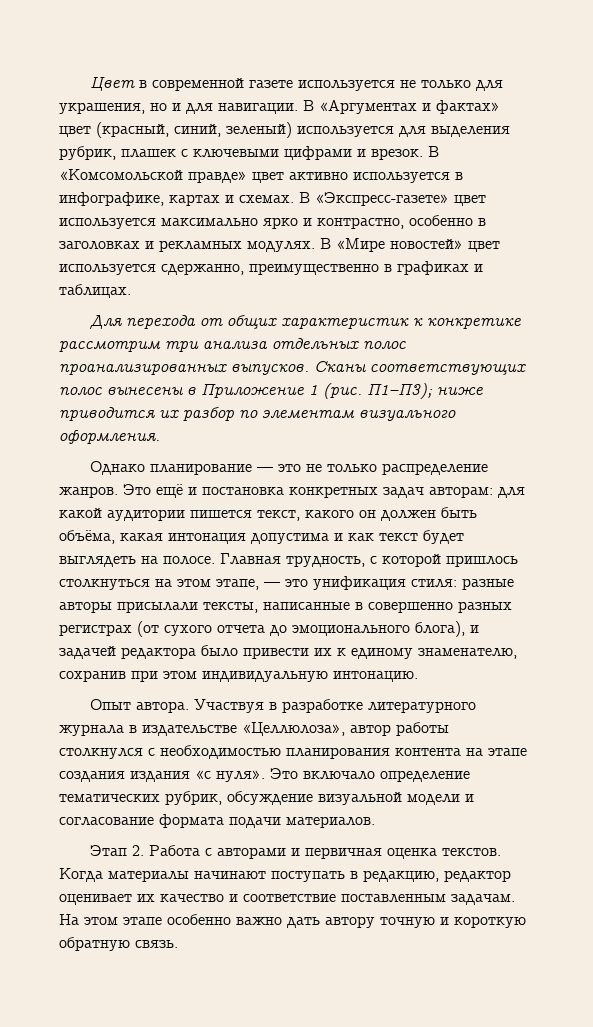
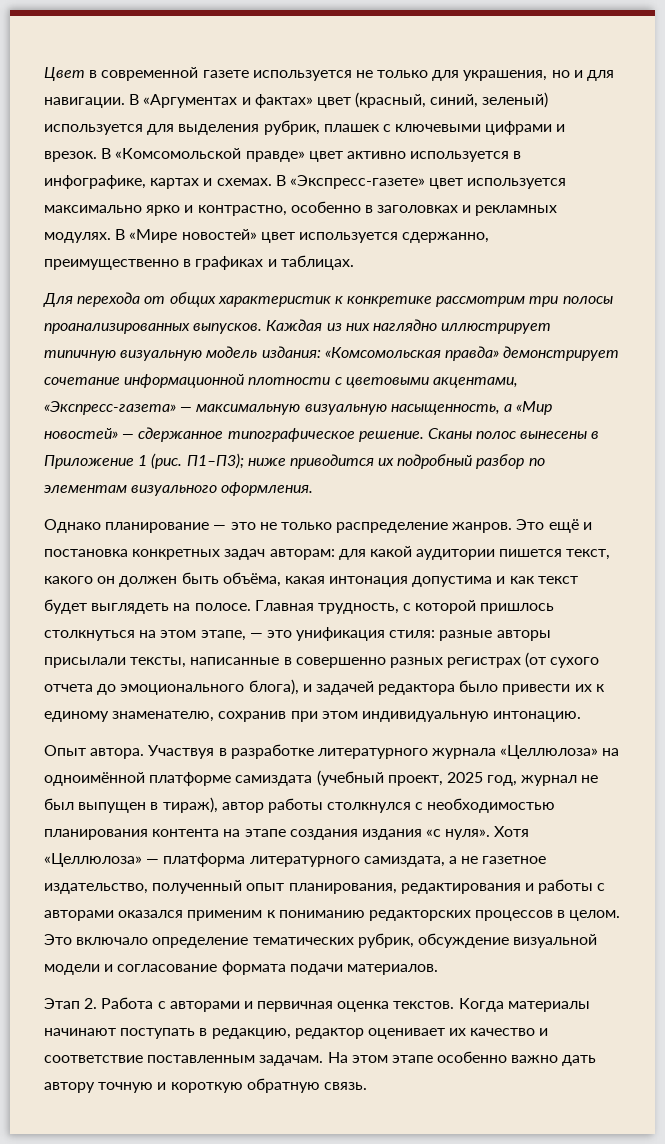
- Для перехода от общих характеристик к конкретике рассмотрим три анализа отдельных полос проанализированных выпусков. Сканы соответствующих полос вынесены в Приложение 1 (рис.
+ Для перехода от общих характеристик к конкретике рассмотрим три полосы проанализированных выпусков. Каждая из них наглядно иллюстрирует типичную визуальную модель издания: «Комсомольская правда» демонстрирует сочетание информационной плотности с цветовыми акцентами, «Экспресс-газета» — максимальную визуальную насыщенность, а «Мир новостей» — сдержанное типографическое решение. Сканы полос вынесены в Приложение 1 (рис.
- П1–П3); ниже приводится их разбор по элементам визуального оформления.
+ П1–П3); ниже приводится их подробный разбор по элементам визуального оформления.
- Участвуя в разработке литературного журнала в издательстве «Целлюлоза», автор работы столкнулся с необходимостью планирования контента на этапе создания издания «с нуля».
+ Участвуя в разработке литературного журнала «Целлюлоза» на одноимённой платформе самиздата (учебный проект, 2025 год, журнал не был выпущен в тираж), автор работы столкнулся с необходимостью планирования контента на этапе создания издания «с нуля».
+ Хотя «Целлюлоза» — платформа литературного самиздата, а не газетное издательство, полученный опыт планирования, редактирования и работы с авторами оказался применим к пониманию редакторских процессов в целом.

